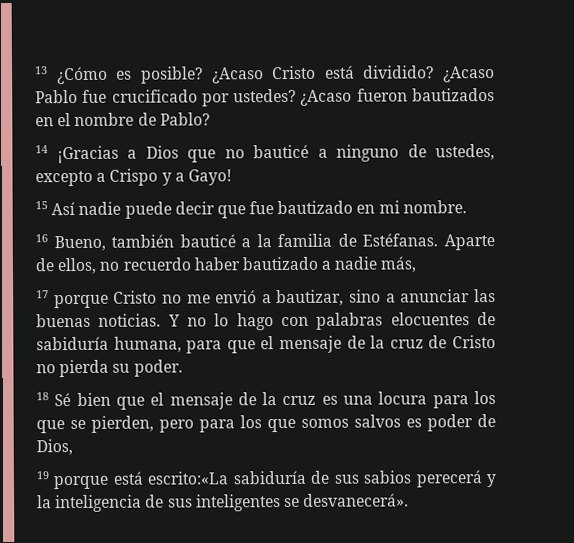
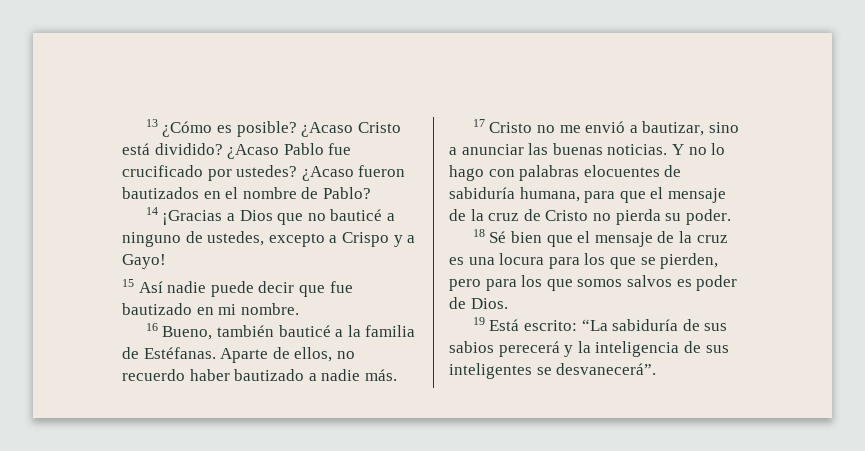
- Aparte de ellos, no recuerdo haber bautizado a nadie más,
+ Aparte de ellos, no recuerdo haber bautizado a nadie más.
- 17 porque Cristo no me envió a bautizar, sino a anunciar las buenas noticias.
+ 17 Cristo no me envió a bautizar, sino a anunciar las buenas noticias.
- 18 Sé bien que el mensaje de la cruz es una locura para los que se pierden, pero para los que somos salvos es poder de Dios,
+ 18 Sé bien que el mensaje de la cruz es una locura para los que se pierden, pero para los que somos salvos es poder de Dios.
- 19 porque está escrito:«La sabiduría de sus sabios perecerá y la inteligencia de sus inteligentes se desvanecerá».
+ 19 Está escrito: “La sabiduría de sus sabios perecerá y la inteligencia de sus inteligentes se desvanecerá”.

